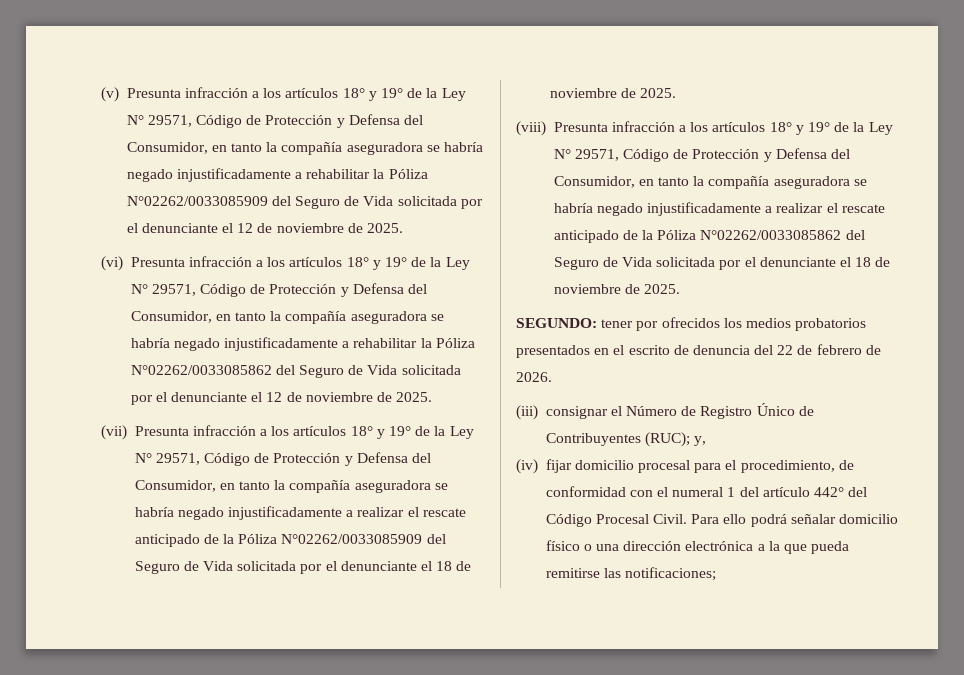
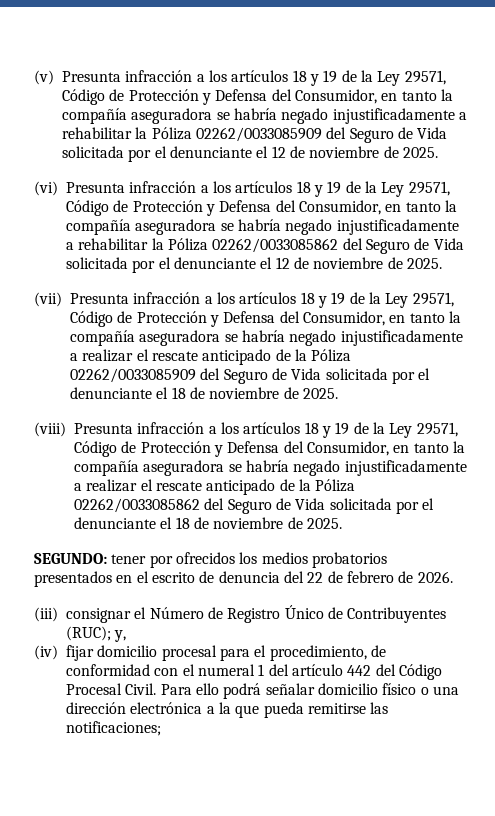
- (v) Presunta infracción a los artículos 18° y 19° de la Ley N° 29571, Código de Protección y Defensa del Consumidor, en tanto la compañía aseguradora se habría negado injustificadamente a rehabilitar la Póliza N°02262/0033085909 del Seguro de Vida solicitada por el denunciante el 12 de noviembre de 2025.
+ (v) Presunta infracción a los artículos 18 y 19 de la Ley 29571, Código de Protección y Defensa del Consumidor, en tanto la compañía aseguradora se habría negado injustificadamente a rehabilitar la Póliza 02262/0033085909 del Seguro de Vida solicitada por el denunciante el 12 de noviembre de 2025.
- (vi) Presunta infracción a los artículos 18° y 19° de la Ley N° 29571, Código de Protección y Defensa del Consumidor, en tanto la compañía aseguradora se habría negado injustificadamente a rehabilitar la Póliza N°02262/0033085862 del Seguro de Vida solicitada por el denunciante el 12 de noviembre de 2025.
+ (vi) Presunta infracción a los artículos 18 y 19 de la Ley 29571, Código de Protección y Defensa del Consumidor, en tanto la compañía aseguradora se habría negado injustificadamente a rehabilitar la Póliza 02262/0033085862 del Seguro de Vida solicitada por el denunciante el 12 de noviembre de 2025.
- (vii) Presunta infracción a los artículos 18° y 19° de la Ley N° 29571, Código de Protección y Defensa del Consumidor, en tanto la compañía aseguradora se habría negado injustificadamente a realizar el rescate anticipado de la Póliza N°02262/0033085909 del Seguro de Vida solicitada por el denunciante el 18 de noviembre de 2025.
+ (vii) Presunta infracción a los artículos 18 y 19 de la Ley 29571, Código de Protección y Defensa del Consumidor, en tanto la compañía aseguradora se habría negado injustificadamente a realizar el rescate anticipado de la Póliza 02262/0033085909 del Seguro de Vida solicitada por el denunciante el 18 de noviembre de 2025.
- (viii) Presunta infracción a los artículos 18° y 19° de la Ley N° 29571, Código de Protección y Defensa del Consumidor, en tanto la compañía aseguradora se habría negado injustificadamente a realizar el rescate anticipado de la Póliza N°02262/0033085862 del Seguro de Vida solicitada por el denunciante el 18 de noviembre de 2025.
+ (viii) Presunta infracción a los artículos 18 y 19 de la Ley 29571, Código de Protección y Defensa del Consumidor, en tanto la compañía aseguradora se habría negado injustificadamente a realizar el rescate anticipado de la Póliza 02262/0033085862 del Seguro de Vida solicitada por el denunciante el 18 de noviembre de 2025.
- (iv) fijar domicilio procesal para el procedimiento, de conformidad con el numeral 1 del artículo 442° del Código Procesal Civil.
+ (iv) fijar domicilio procesal para el procedimiento, de conformidad con el numeral 1 del artículo 442 del Código Procesal Civil.

